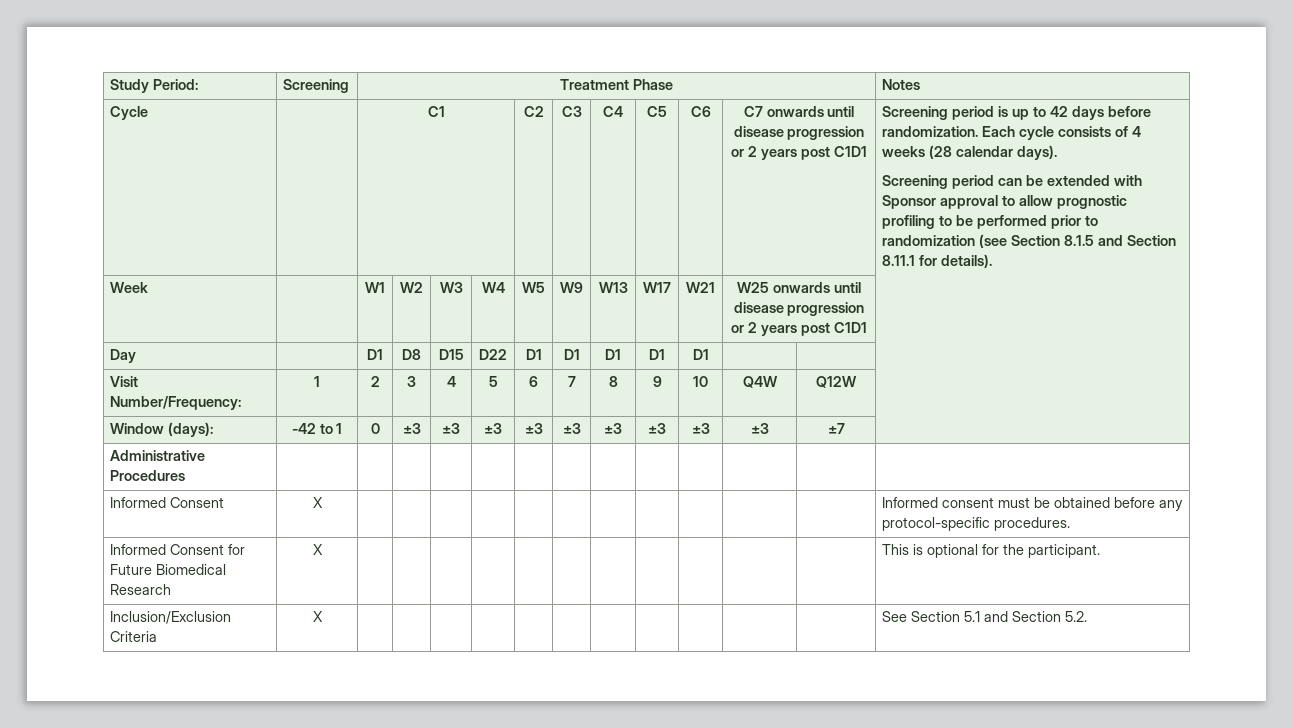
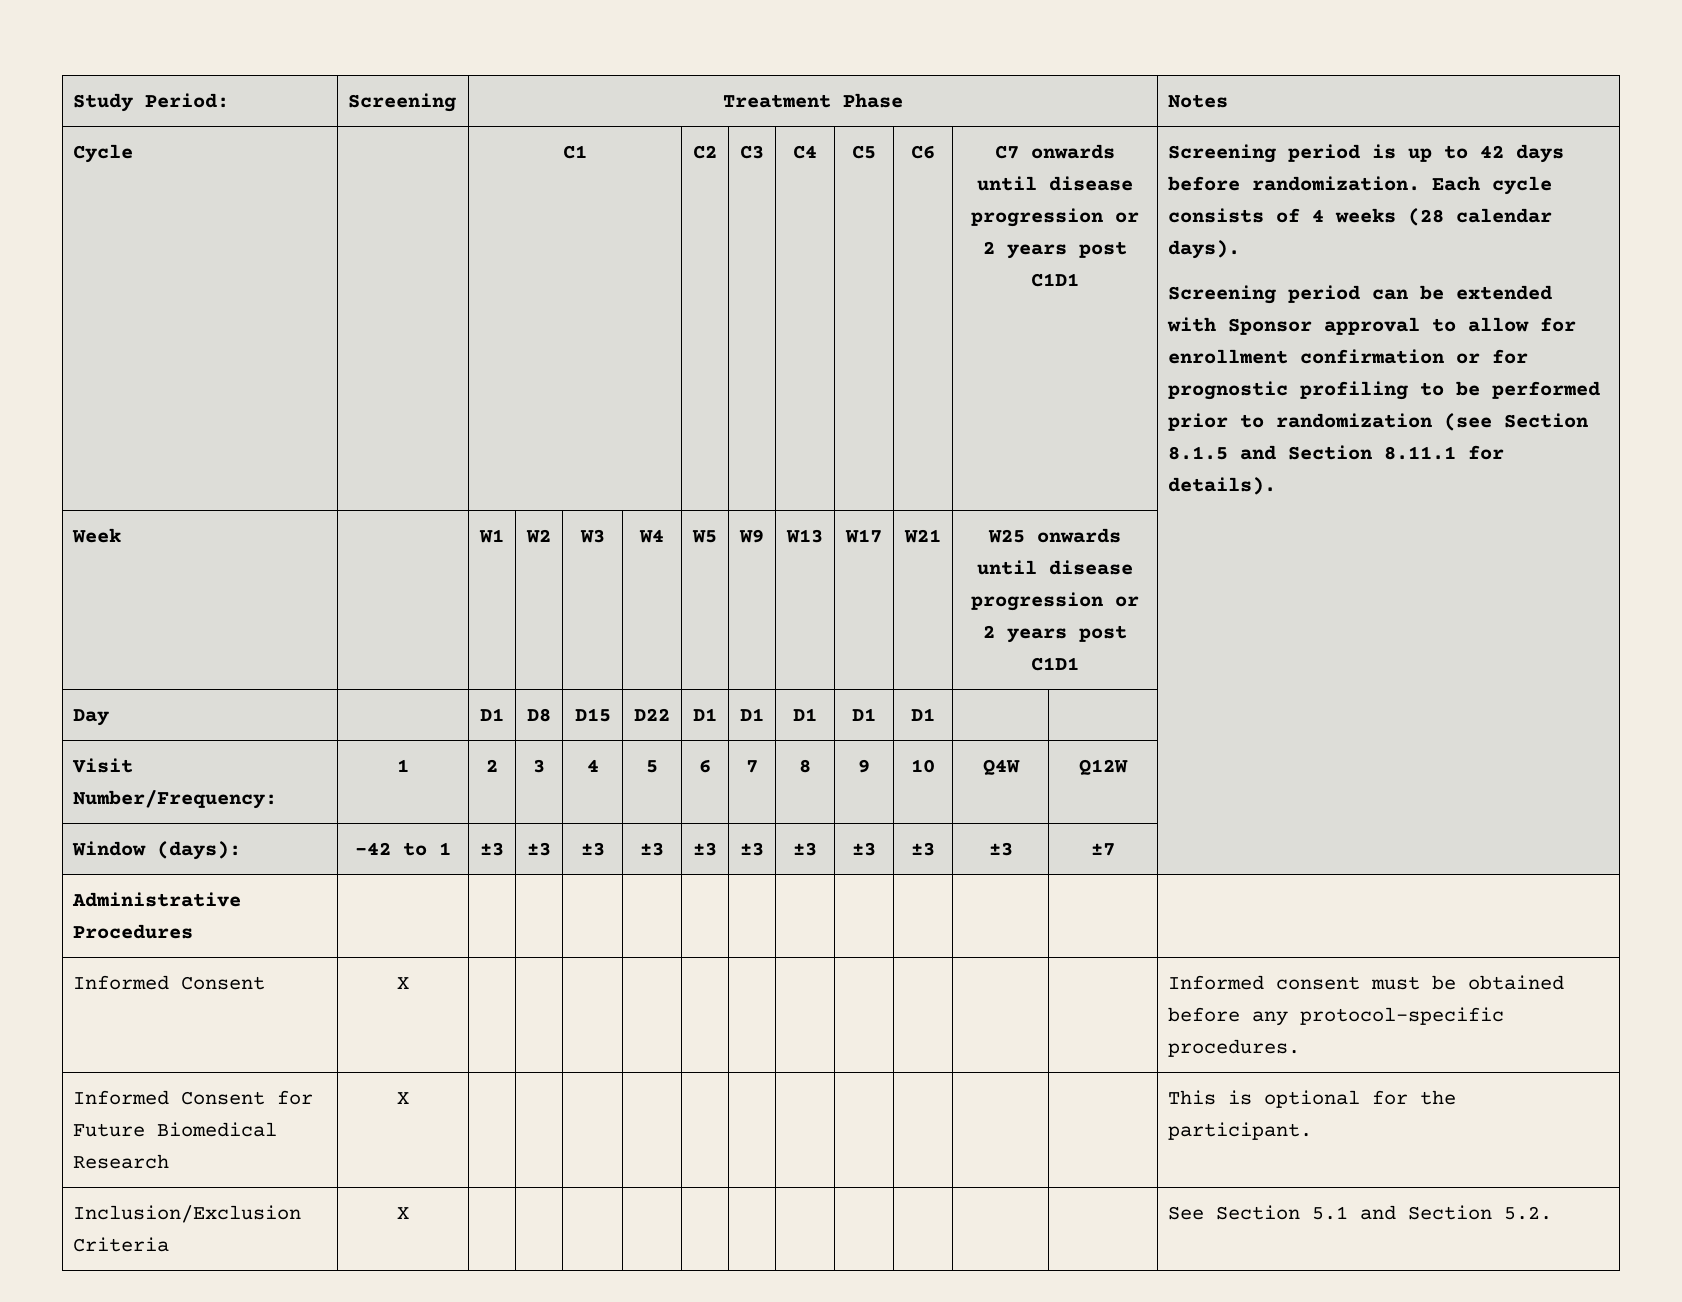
- Screening period can be extended with Sponsor approval to allow prognostic profiling to be performed prior to randomization (see Section 8.1.5 and Section 8.11.1 for details).
+ Screening period can be extended with Sponsor approval to allow for enrollment confirmation or for prognostic profiling to be performed prior to randomization (see Section 8.1.5 and Section 8.11.1 for details).
- Window (days): | -42 to 1 | 0 | ±3 | ±3 | ±3 | ±3 | ±3 | ±3 | ±3 | ±3 | ±3 | ±7 |
+ Window (days): | -42 to 1 | ±3 | ±3 | ±3 | ±3 | ±3 | ±3 | ±3 | ±3 | ±3 | ±3 | ±7 |

